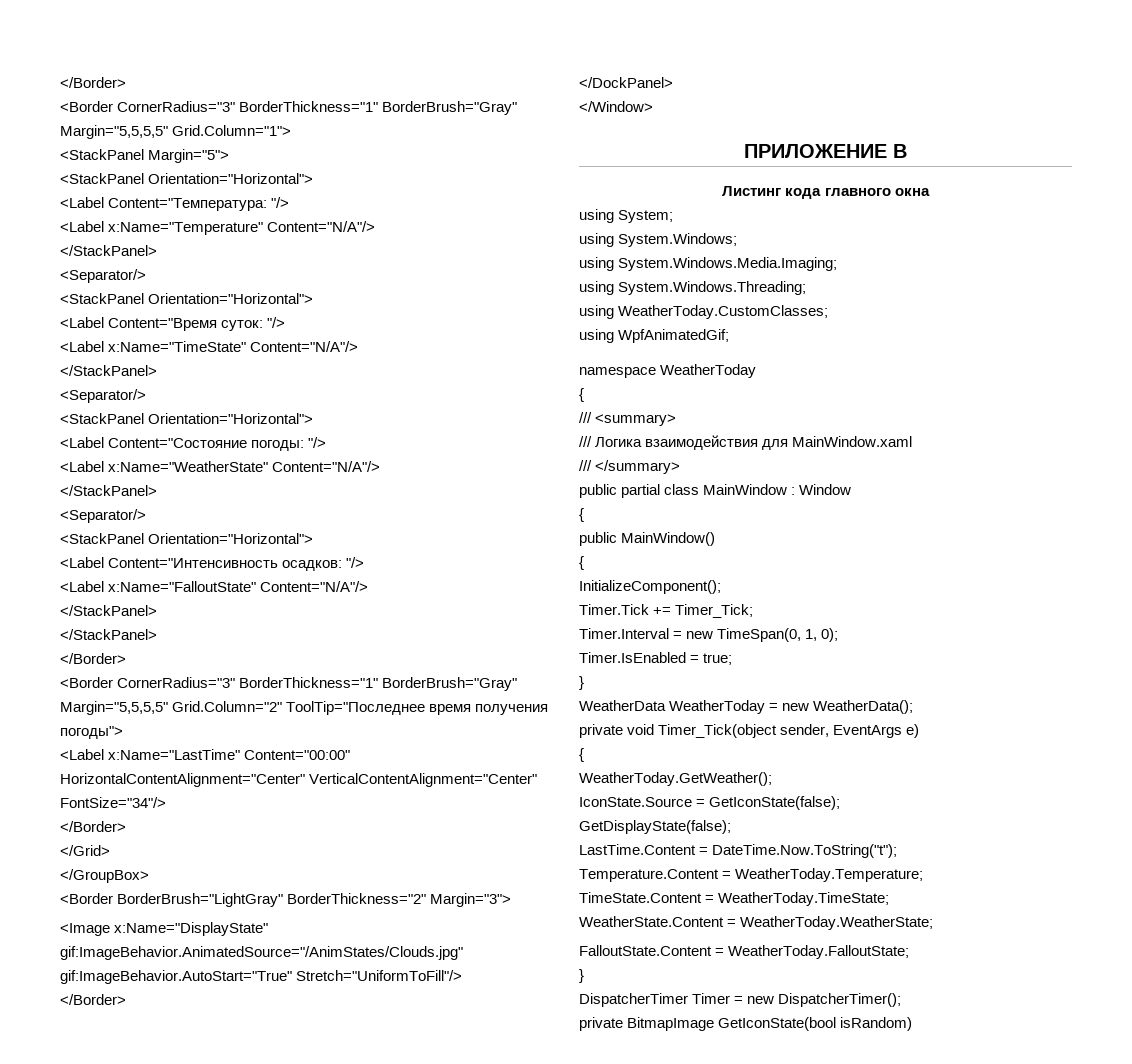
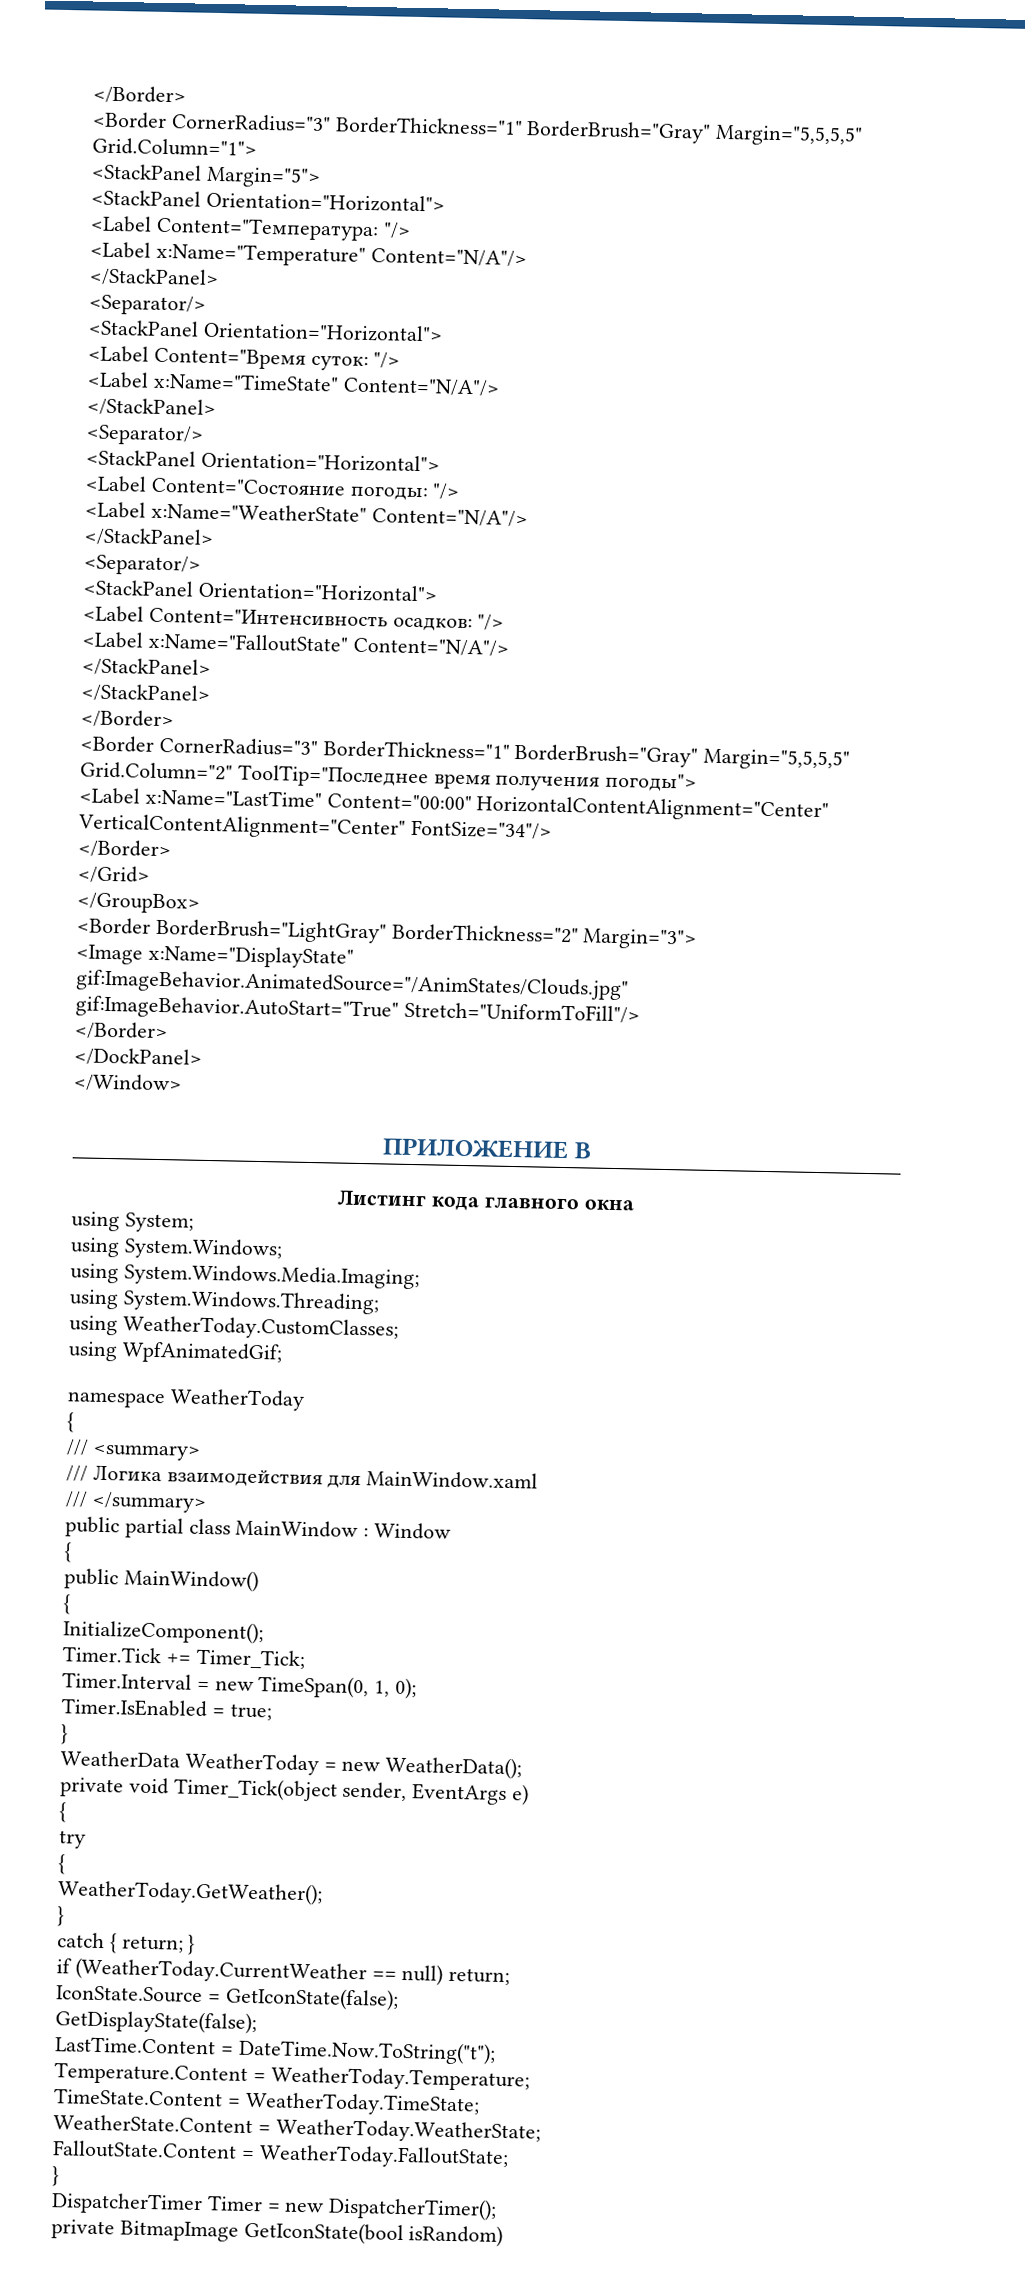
+ try
+ {
  WeatherToday.GetWeather();
+ }
+ catch { return; }
+ if (WeatherToday.CurrentWeather == null) return;

